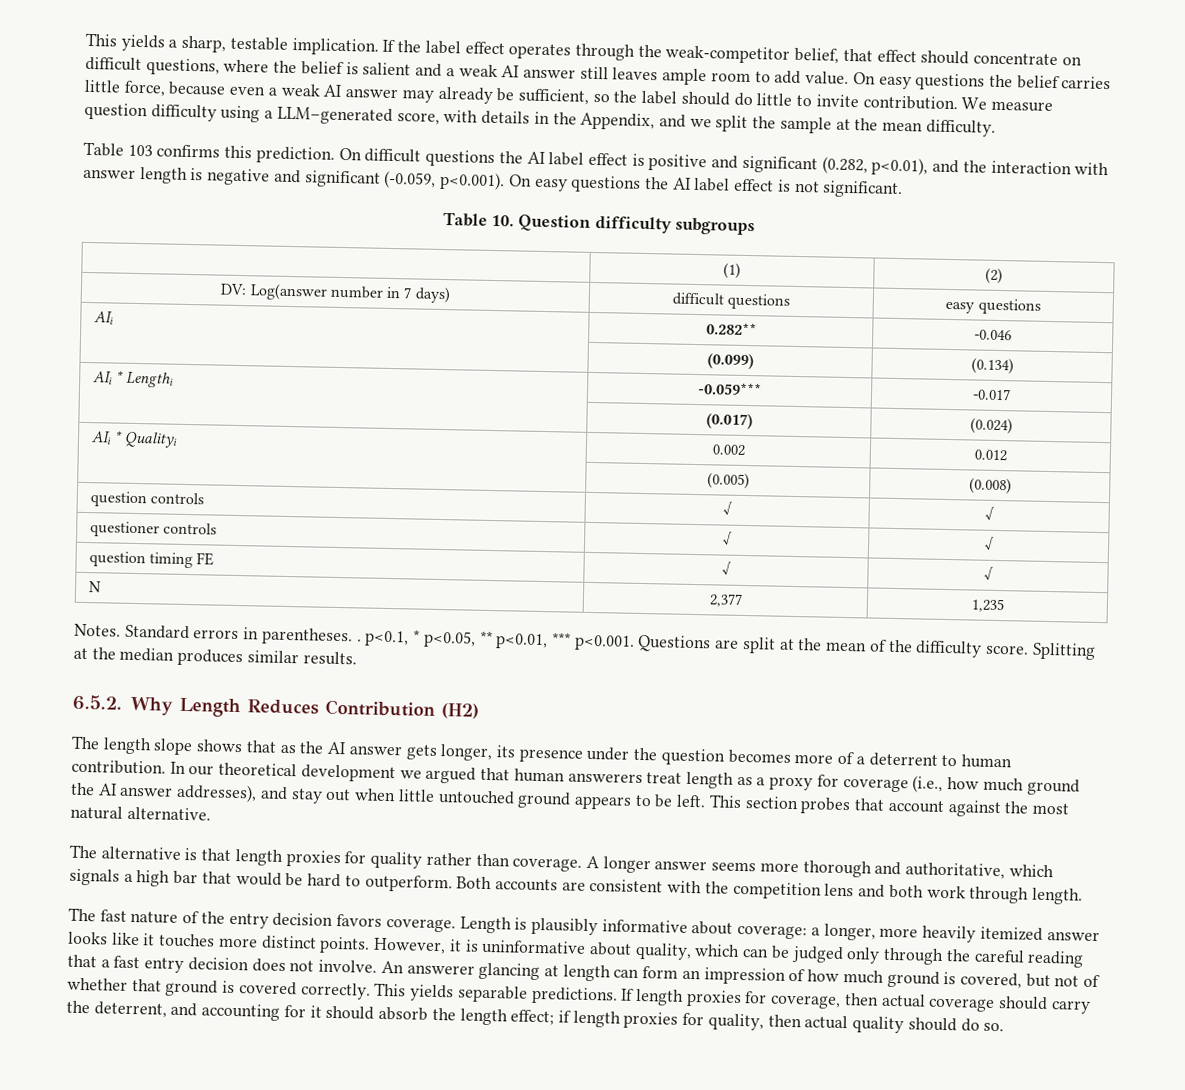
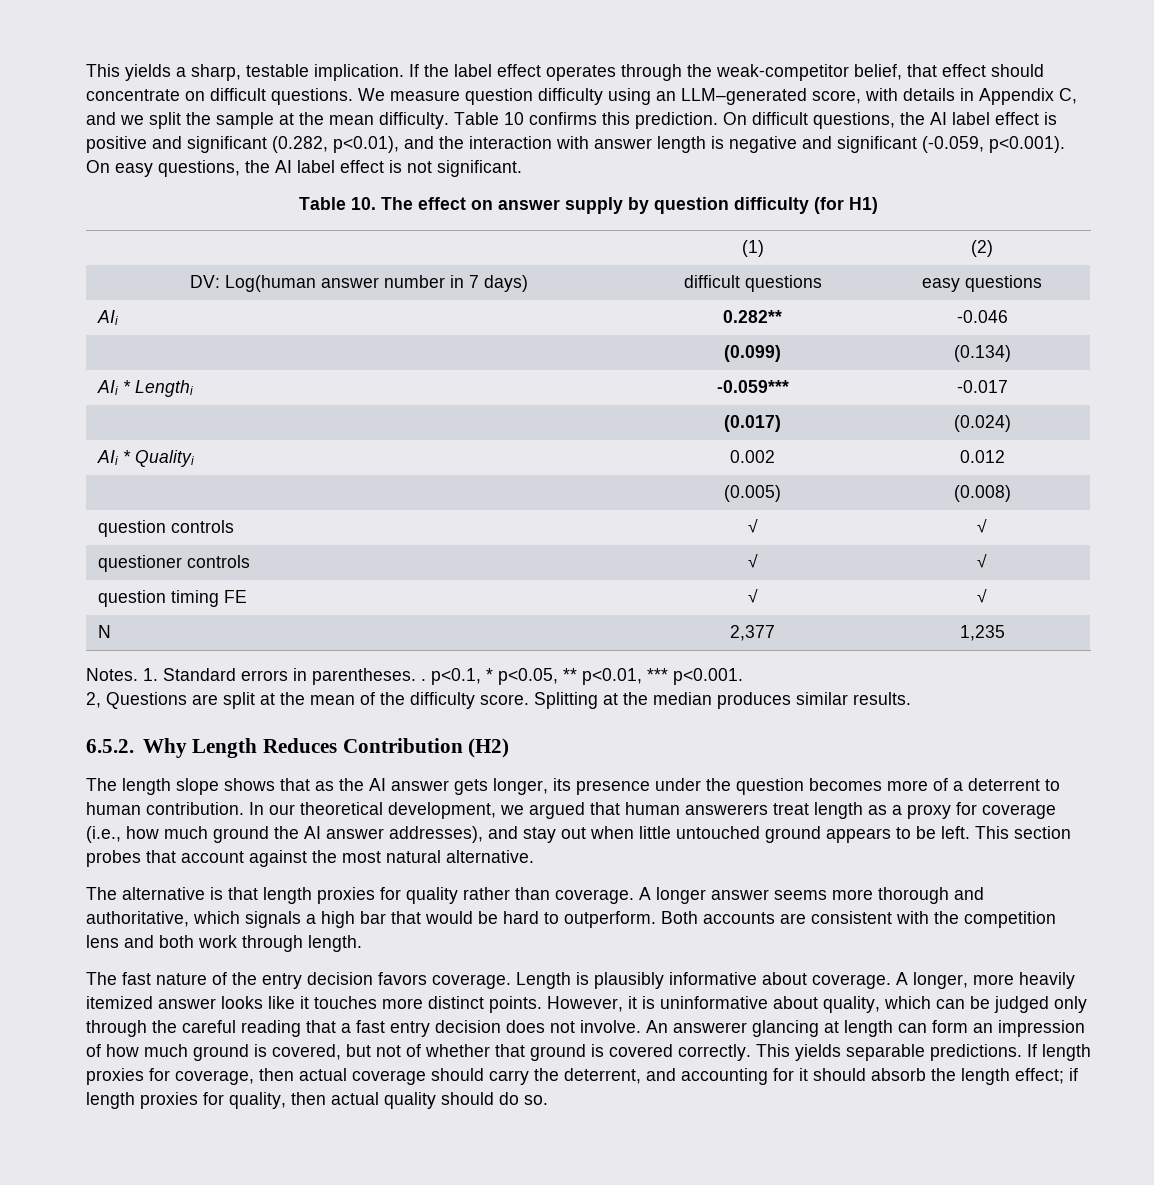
- If the label effect operates through the weak-competitor belief, that effect should concentrate on difficult questions, where the belief is salient and a weak AI answer still leaves ample room to add value. On easy questions the belief carries little force, because even a weak AI answer may already be sufficient, so the label should do little to invite contribution.
+ If the label effect operates through the weak-competitor belief, that effect should concentrate on difficult questions.
- We measure question difficulty using a LLM–generated score, with details in the Appendix, and we split the sample at the mean difficulty.
- Table 103 confirms this prediction.
+ We measure question difficulty using an LLM–generated score, with details in Appendix C, and we split the sample at the mean difficulty. Table 10 confirms this prediction.
- On difficult questions the AI label effect is positive and significant (0.282, p<0.01), and the interaction with answer length is negative and significant (-0.059, p<0.001). On easy questions the AI label effect is not significant.
+ On difficult questions, the AI label effect is positive and significant (0.282, p<0.01), and the interaction with answer length is negative and significant (-0.059, p<0.001). On easy questions, the AI label effect is not significant.
- Table 10. Question difficulty subgroups
+ Table 10. The effect on answer supply by question difficulty (for H1)
- DV: Log(answer number in 7 days) | difficult questions | easy questions
+ DV: Log(human answer number in 7 days) | difficult questions | easy questions
- Standard errors in parentheses. . p<0.1, * p<0.05, ** p<0.01, *** p<0.001. Questions are split at the mean of the difficulty score.
+ 1. Standard errors in parentheses. . p<0.1, * p<0.05, ** p<0.01, *** p<0.001.
+ 2, Questions are split at the mean of the difficulty score.
- In our theoretical development we argued that human answerers treat length as a proxy for coverage (i.e., how much ground the AI answer addresses), and stay out when little untouched ground appears to be left.
+ In our theoretical development, we argued that human answerers treat length as a proxy for coverage (i.e., how much ground the AI answer addresses), and stay out when little untouched ground appears to be left.
- Length is plausibly informative about coverage: a longer, more heavily itemized answer looks like it touches more distinct points.
+ Length is plausibly informative about coverage. A longer, more heavily itemized answer looks like it touches more distinct points.

